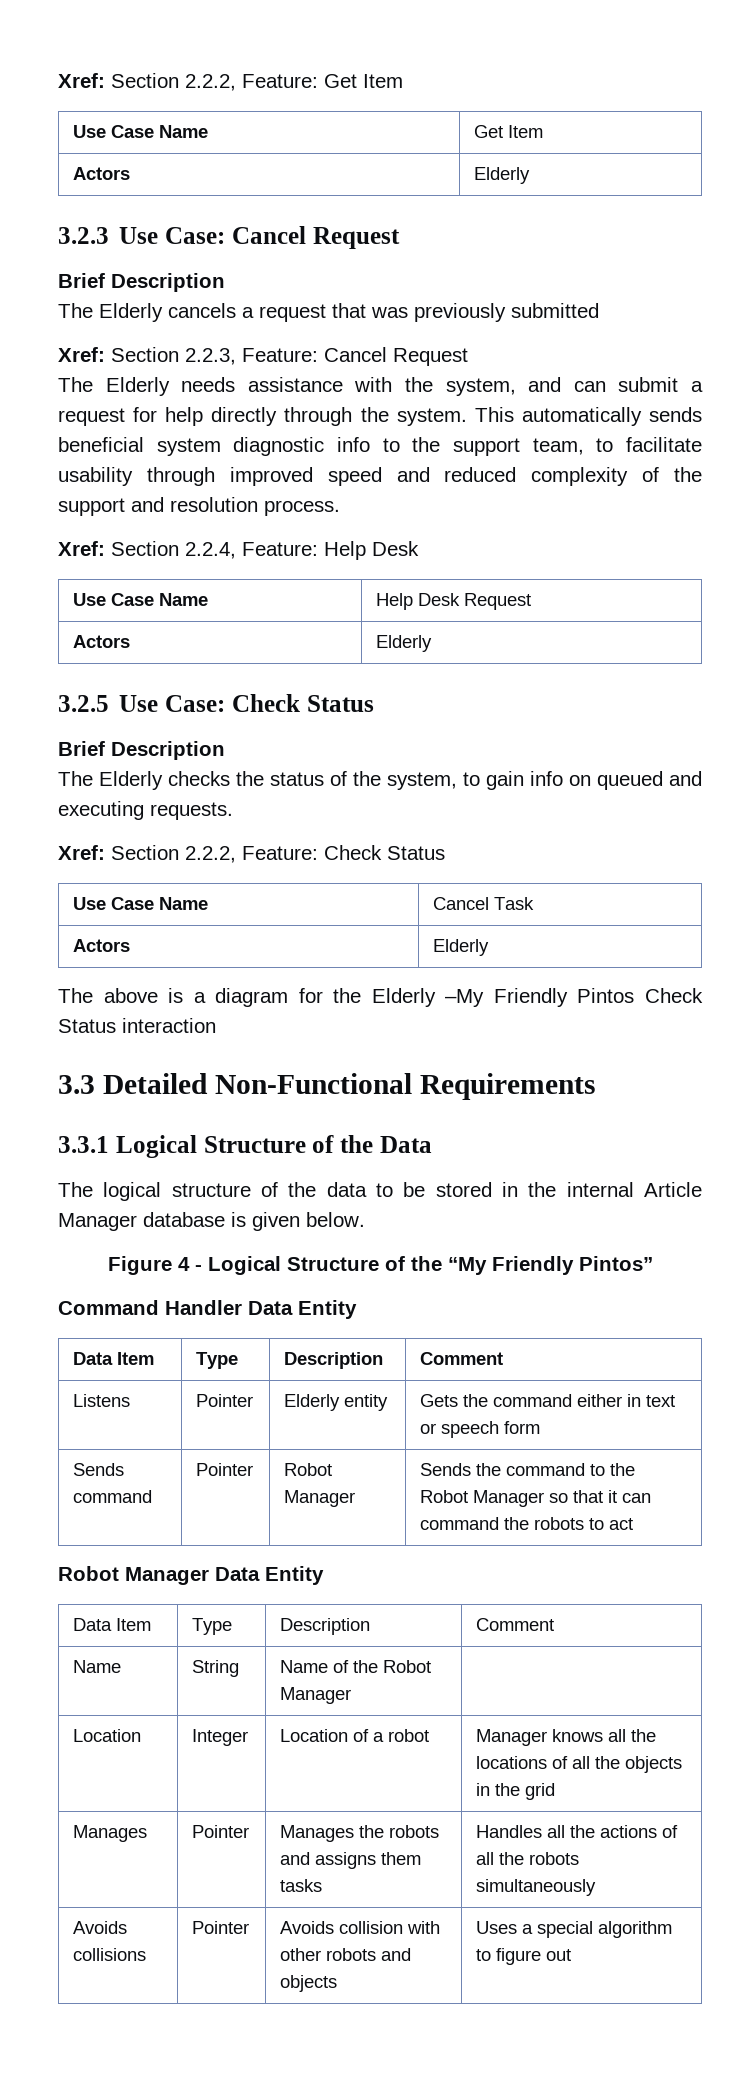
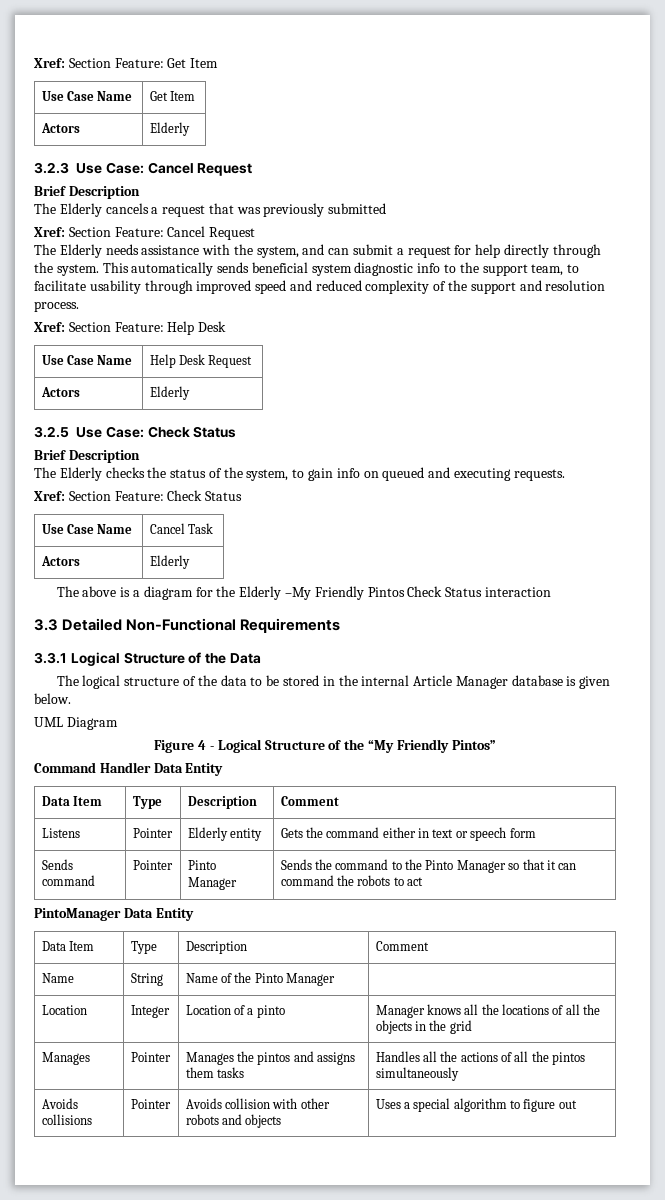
- Xref: Section 2.2.2, Feature: Get Item
+ Xref: Section Feature: Get Item
- Xref: Section 2.2.3, Feature: Cancel Request
+ Xref: Section Feature: Cancel Request
- Xref: Section 2.2.4, Feature: Help Desk
+ Xref: Section Feature: Help Desk
- Xref: Section 2.2.2, Feature: Check Status
+ Xref: Section Feature: Check Status
+ UML Diagram
- Sends command | Pointer | Robot Manager | Sends the command to the Robot Manager so that it can command the robots to act
+ Sends command | Pointer | Pinto Manager | Sends the command to the Pinto Manager so that it can command the robots to act
- Robot Manager Data Entity
+ PintoManager Data Entity
- Name | String | Name of the Robot Manager |
+ Name | String | Name of the Pinto Manager |
- Location | Integer | Location of a robot | Manager knows all the locations of all the objects in the grid
+ Location | Integer | Location of a pinto | Manager knows all the locations of all the objects in the grid
- Manages | Pointer | Manages the robots and assigns them tasks | Handles all the actions of all the robots simultaneously
+ Manages | Pointer | Manages the pintos and assigns them tasks | Handles all the actions of all the pintos simultaneously

